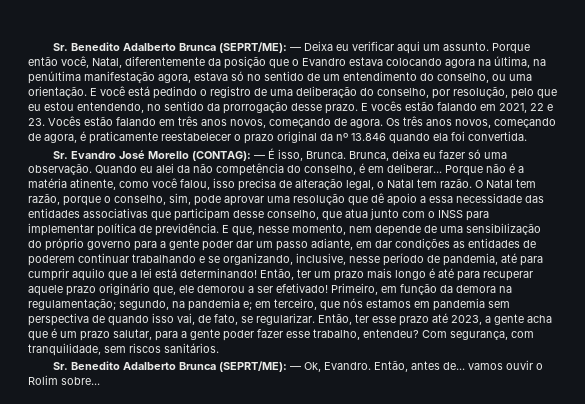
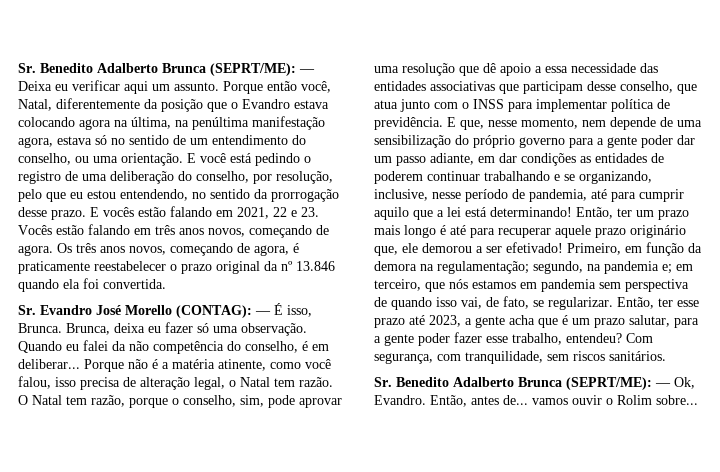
- Quando eu alei da não competência do conselho, é em deliberar...
+ Quando eu falei da não competência do conselho, é em deliberar...

